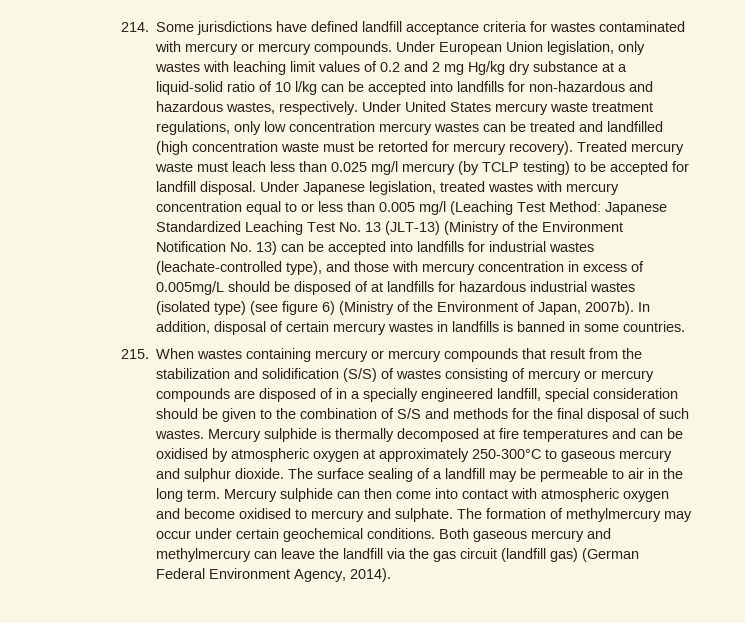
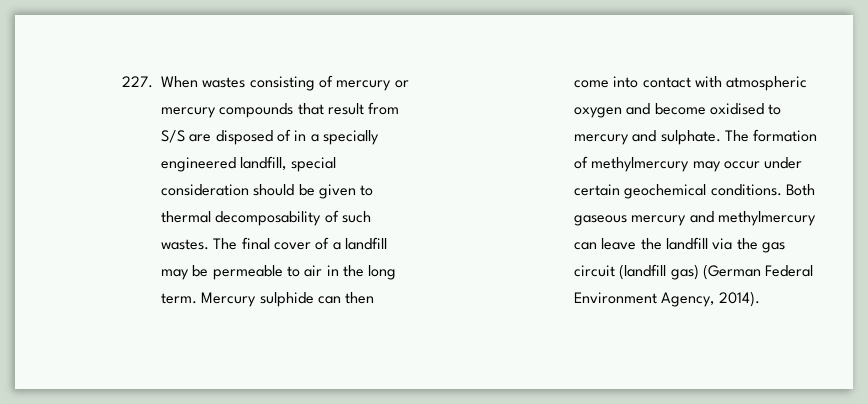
- 214. Some jurisdictions have defined landfill acceptance criteria for wastes contaminated with mercury or mercury compounds. Under European Union legislation, only wastes with leaching limit values of 0.2 and 2 mg Hg/kg dry substance at a liquid-solid ratio of 10 l/kg can be accepted into landfills for non-hazardous and hazardous wastes, respectively. Under United States mercury waste treatment regulations, only low concentration mercury wastes can be treated and landfilled (high concentration waste must be retorted for mercury recovery). Treated mercury waste must leach less than 0.025 mg/l mercury (by TCLP testing) to be accepted for landfill disposal. Under Japanese legislation, treated wastes with mercury concentration equal to or less than 0.005 mg/l (Leaching Test Method: Japanese Standardized Leaching Test No. 13 (JLT-13) (Ministry of the Environment Notification No. 13) can be accepted into landfills for industrial wastes (leachate-controlled type), and those with mercury concentration in excess of 0.005mg/L should be disposed of at landfills for hazardous industrial wastes (isolated type) (see figure 6) (Ministry of the Environment of Japan, 2007b). In addition, disposal of certain mercury wastes in landfills is banned in some countries.
- 215. When wastes containing mercury or mercury compounds that result from the stabilization and solidification (S/S) of wastes consisting of mercury or mercury compounds are disposed of in a specially engineered landfill, special consideration should be given to the combination of S/S and methods for the final disposal of such wastes. Mercury sulphide is thermally decomposed at fire temperatures and can be oxidised by atmospheric oxygen at approximately 250-300°C to gaseous mercury and sulphur dioxide. The surface sealing of a landfill may be permeable to air in the long term.
+ 227. When wastes consisting of mercury or mercury compounds that result from S/S are disposed of in a specially engineered landfill, special consideration should be given to thermal decomposability of such wastes. The final cover of a landfill may be permeable to air in the long term.

